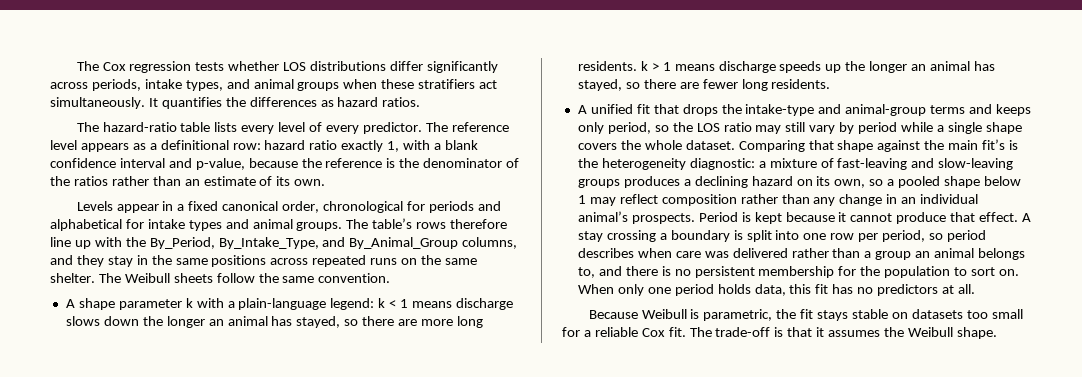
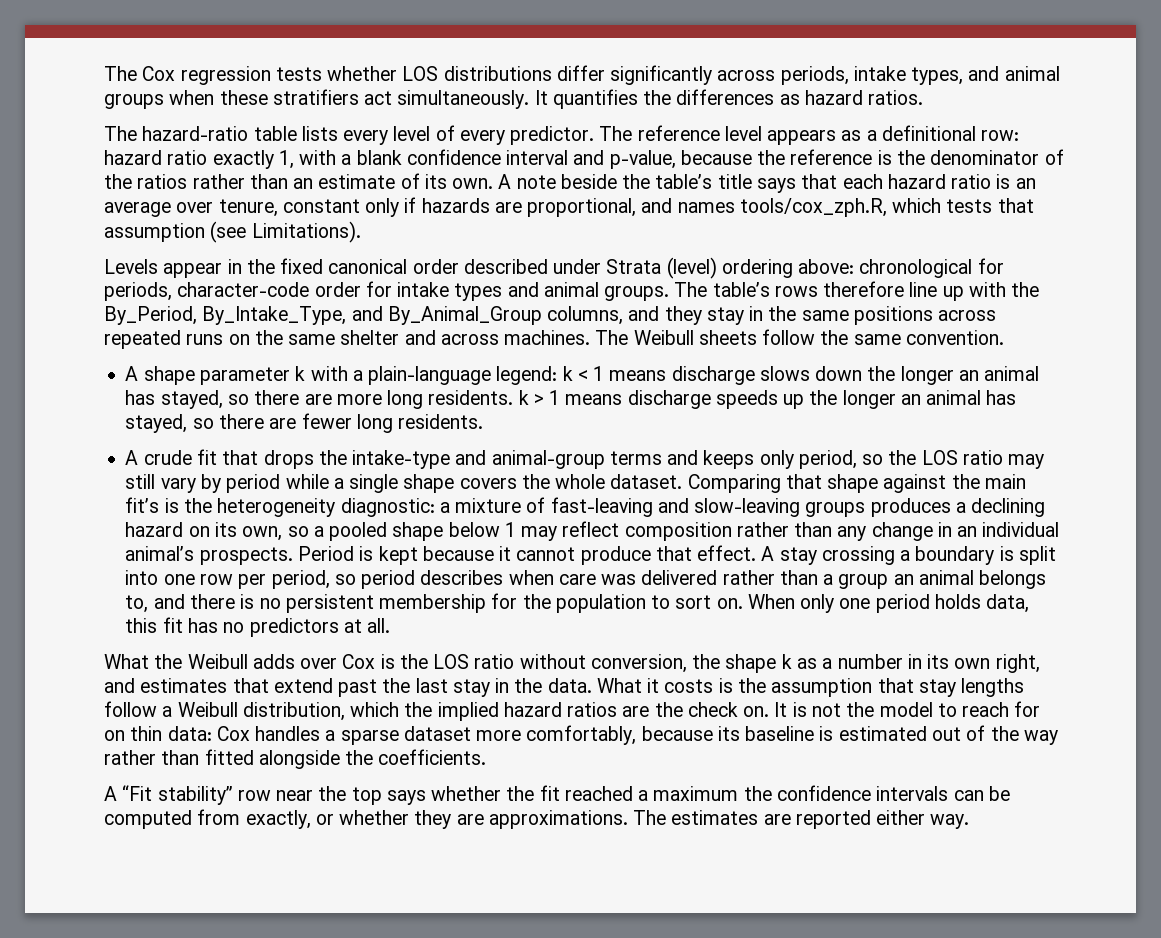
+ A note beside the table’s title says that each hazard ratio is an average over tenure, constant only if hazards are proportional, and names tools/cox_zph.R, which tests that assumption (see Limitations).
- Levels appear in a fixed canonical order, chronological for periods and alphabetical for intake types and animal groups.
+ Levels appear in the fixed canonical order described under Strata (level) ordering above: chronological for periods, character-code order for intake types and animal groups.
- The table’s rows therefore line up with the By_Period, By_Intake_Type, and By_Animal_Group columns, and they stay in the same positions across repeated runs on the same shelter.
+ The table’s rows therefore line up with the By_Period, By_Intake_Type, and By_Animal_Group columns, and they stay in the same positions across repeated runs on the same shelter and across machines.
- A unified fit that drops the intake-type and animal-group terms and keeps only period, so the LOS ratio may still vary by period while a single shape covers the whole dataset.
+ A crude fit that drops the intake-type and animal-group terms and keeps only period, so the LOS ratio may still vary by period while a single shape covers the whole dataset.
- Because Weibull is parametric, the fit stays stable on datasets too small for a reliable Cox fit. The trade-off is that it assumes the Weibull shape.
+ What the Weibull adds over Cox is the LOS ratio without conversion, the shape k as a number in its own right, and estimates that extend past the last stay in the data. What it costs is the assumption that stay lengths follow a Weibull distribution, which the implied hazard ratios are the check on. It is not the model to reach for on thin data: Cox handles a sparse dataset more comfortably, because its baseline is estimated out of the way rather than fitted alongside the coefficients.
+ A “Fit stability” row near the top says whether the fit reached a maximum the confidence intervals can be computed from exactly, or whether they are approximations. The estimates are reported either way.

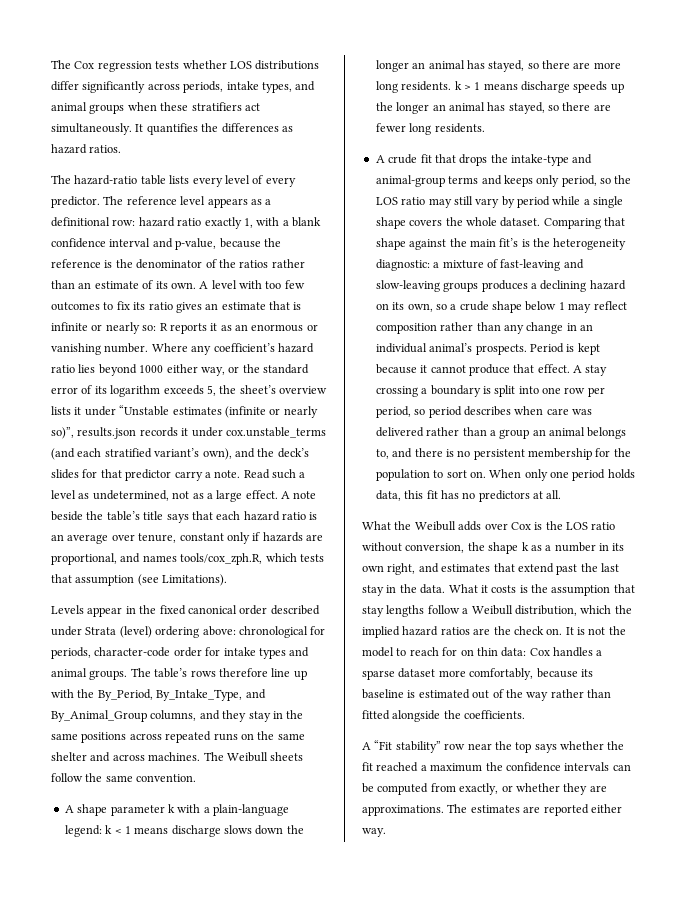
- A note beside the table’s title says that each hazard ratio is an average over tenure, constant only if hazards are proportional, and names tools/cox_zph.R, which tests that assumption (see Limitations).
+ A level with too few outcomes to fix its ratio gives an estimate that is infinite or nearly so: R reports it as an enormous or vanishing number. Where any coefficient’s hazard ratio lies beyond 1000 either way, or the standard error of its logarithm exceeds 5, the sheet’s overview lists it under “Unstable estimates (infinite or nearly so)”, results.json records it under cox.unstable_terms (and each stratified variant’s own), and the deck’s slides for that predictor carry a note. Read such a level as undetermined, not as a large effect. A note beside the table’s title says that each hazard ratio is an average over tenure, constant only if hazards are proportional, and names tools/cox_zph.R, which tests that assumption (see Limitations).
- Comparing that shape against the main fit’s is the heterogeneity diagnostic: a mixture of fast-leaving and slow-leaving groups produces a declining hazard on its own, so a pooled shape below 1 may reflect composition rather than any change in an individual animal’s prospects.
+ Comparing that shape against the main fit’s is the heterogeneity diagnostic: a mixture of fast-leaving and slow-leaving groups produces a declining hazard on its own, so a crude shape below 1 may reflect composition rather than any change in an individual animal’s prospects.

